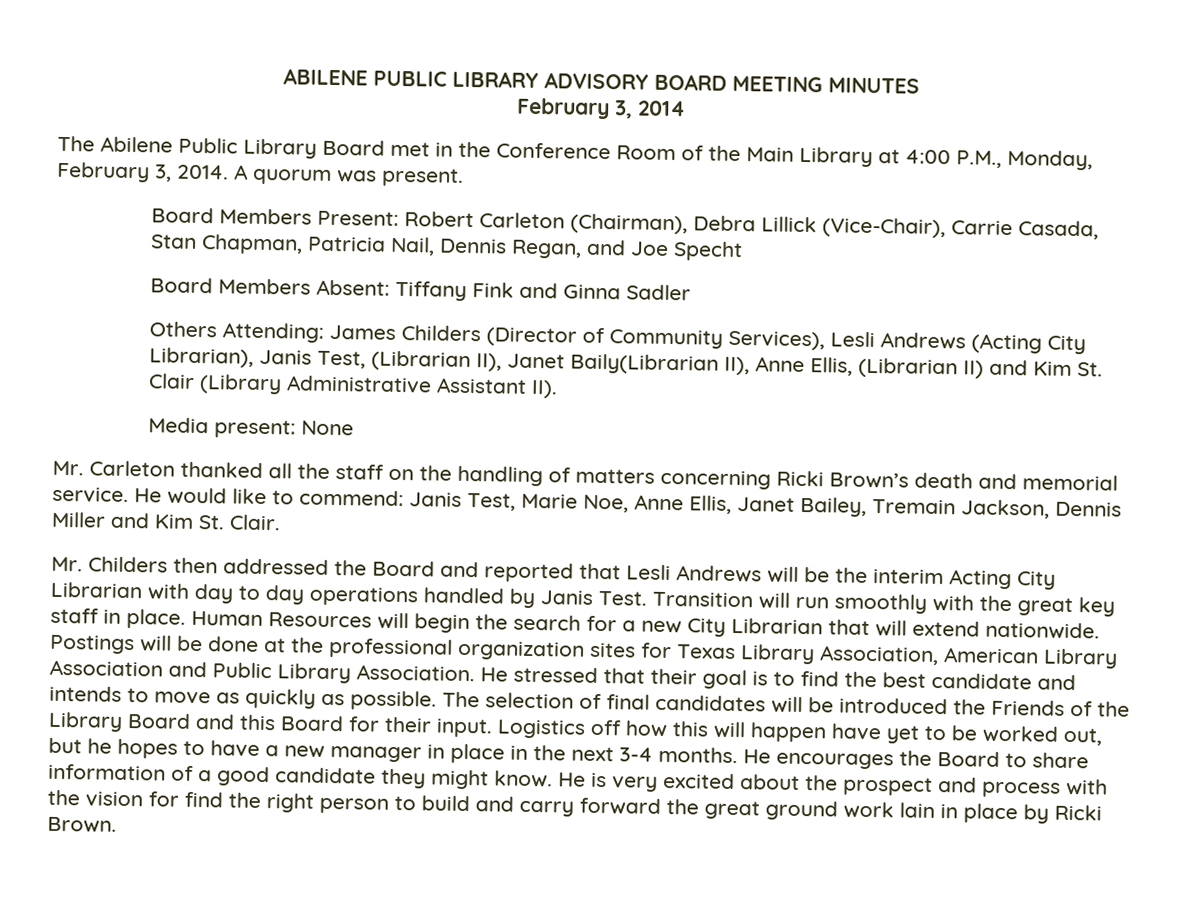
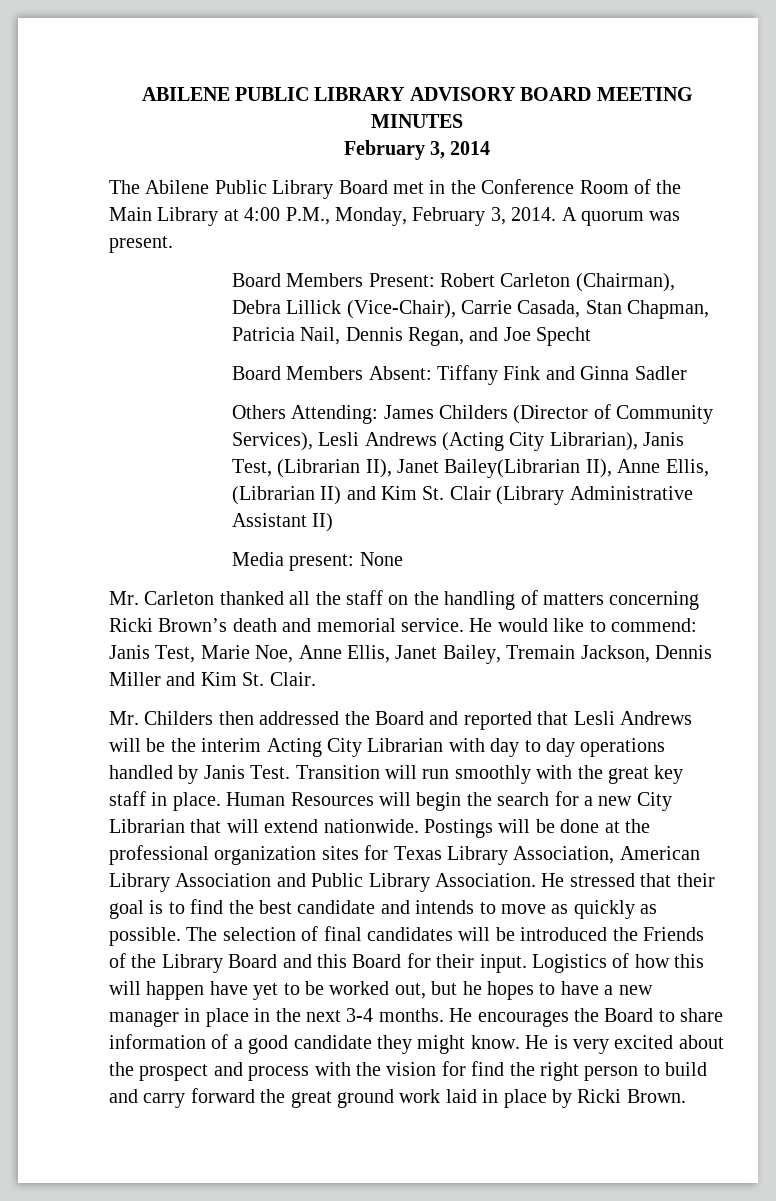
- Others Attending: James Childers (Director of Community Services), Lesli Andrews (Acting City Librarian), Janis Test, (Librarian II), Janet Baily(Librarian II), Anne Ellis, (Librarian II) and Kim St. Clair (Library Administrative Assistant II).
+ Others Attending: James Childers (Director of Community Services), Lesli Andrews (Acting City Librarian), Janis Test, (Librarian II), Janet Bailey(Librarian II), Anne Ellis, (Librarian II) and Kim St. Clair (Library Administrative Assistant II)
- Logistics off how this will happen have yet to be worked out, but he hopes to have a new manager in place in the next 3-4 months.
+ Logistics of how this will happen have yet to be worked out, but he hopes to have a new manager in place in the next 3-4 months.
- He is very excited about the prospect and process with the vision for find the right person to build and carry forward the great ground work lain in place by Ricki Brown.
+ He is very excited about the prospect and process with the vision for find the right person to build and carry forward the great ground work laid in place by Ricki Brown.

